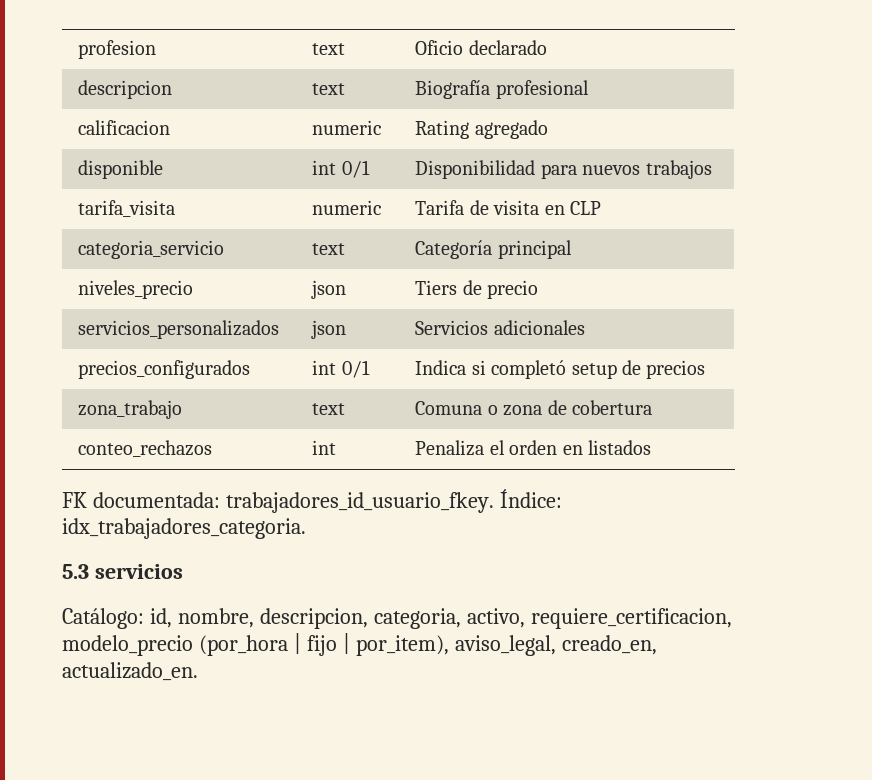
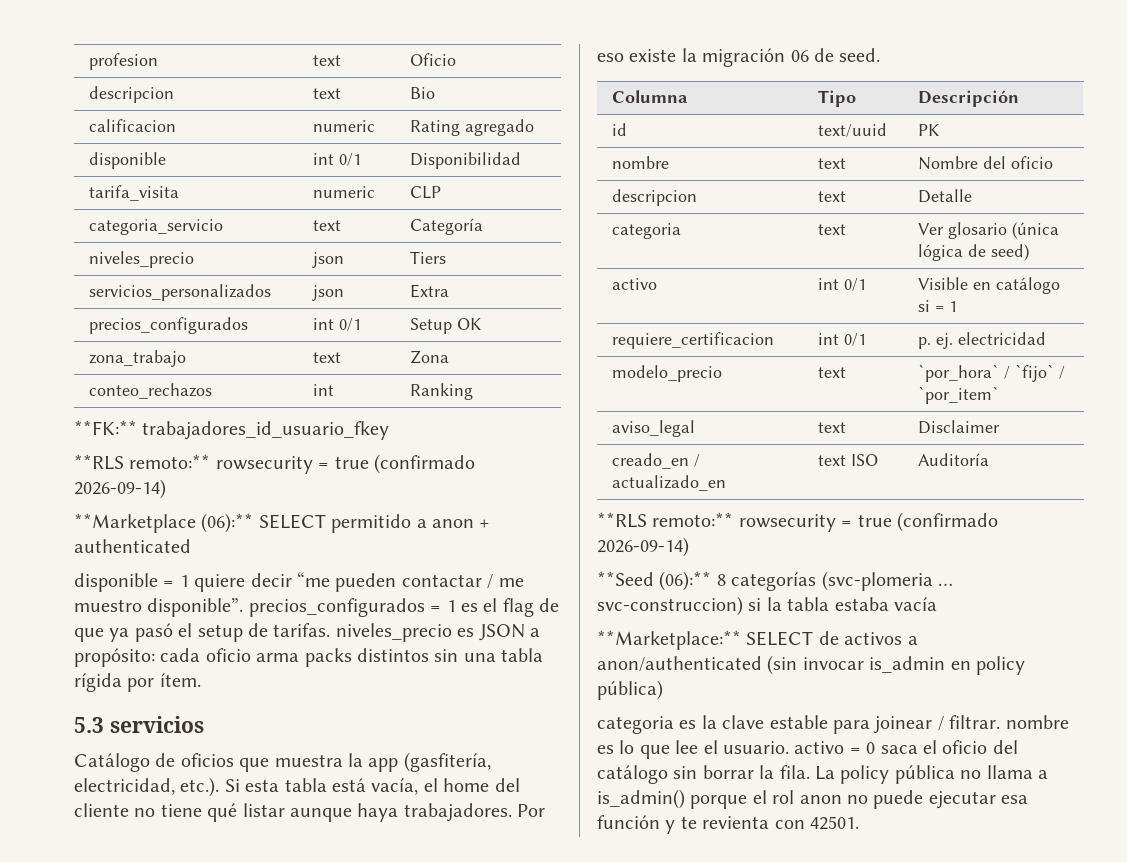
- profesion | text | Oficio declarado
- descripcion | text | Biografía profesional
+ profesion | text | Oficio
+ descripcion | text | Bio
- disponible | int 0/1 | Disponibilidad para nuevos trabajos
+ disponible | int 0/1 | Disponibilidad
- tarifa_visita | numeric | Tarifa de visita en CLP
+ tarifa_visita | numeric | CLP
- categoria_servicio | text | Categoría principal
+ categoria_servicio | text | Categoría
- niveles_precio | json | Tiers de precio
+ niveles_precio | json | Tiers
- servicios_personalizados | json | Servicios adicionales
+ servicios_personalizados | json | Extra
- precios_configurados | int 0/1 | Indica si completó setup de precios
- zona_trabajo | text | Comuna o zona de cobertura
- conteo_rechazos | int | Penaliza el orden en listados
- FK documentada: trabajadores_id_usuario_fkey. Índice: idx_trabajadores_categoria.
+ precios_configurados | int 0/1 | Setup OK
+ zona_trabajo | text | Zona
+ conteo_rechazos | int | Ranking
+ **FK:** trabajadores_id_usuario_fkey
+ **RLS remoto:** rowsecurity = true (confirmado 2026-09-14)
+ **Marketplace (06):** SELECT permitido a anon + authenticated
+ disponible = 1 quiere decir “me pueden contactar / me muestro disponible”. precios_configurados = 1 es el flag de que ya pasó el setup de tarifas. niveles_precio es JSON a propósito: cada oficio arma packs distintos sin una tabla rígida por ítem.
  5.3 servicios
- Catálogo: id, nombre, descripcion, categoria, activo, requiere_certificacion, modelo_precio (por_hora | fijo | por_item), aviso_legal, creado_en, actualizado_en.
+ Catálogo de oficios que muestra la app (gasfitería, electricidad, etc.). Si esta tabla está vacía, el home del cliente no tiene qué listar aunque haya trabajadores. Por eso existe la migración 06 de seed.
+ Columna | Tipo | Descripción
+ id | text/uuid | PK
+ nombre | text | Nombre del oficio
+ descripcion | text | Detalle
+ categoria | text | Ver glosario (única lógica de seed)
+ activo | int 0/1 | Visible en catálogo si = 1
+ requiere_certificacion | int 0/1 | p. ej. electricidad
+ modelo_precio | text | `por_hora` / `fijo` / `por_item`
+ aviso_legal | text | Disclaimer
+ creado_en / actualizado_en | text ISO | Auditoría
+ **RLS remoto:** rowsecurity = true (confirmado 2026-09-14)
+ **Seed (06):** 8 categorías (svc-plomeria … svc-construccion) si la tabla estaba vacía
+ **Marketplace:** SELECT de activos a anon/authenticated (sin invocar is_admin en policy pública)
+ categoria es la clave estable para joinear / filtrar. nombre es lo que lee el usuario. activo = 0 saca el oficio del catálogo sin borrar la fila. La policy pública no llama a is_admin() porque el rol anon no puede ejecutar esa función y te revienta con 42501.

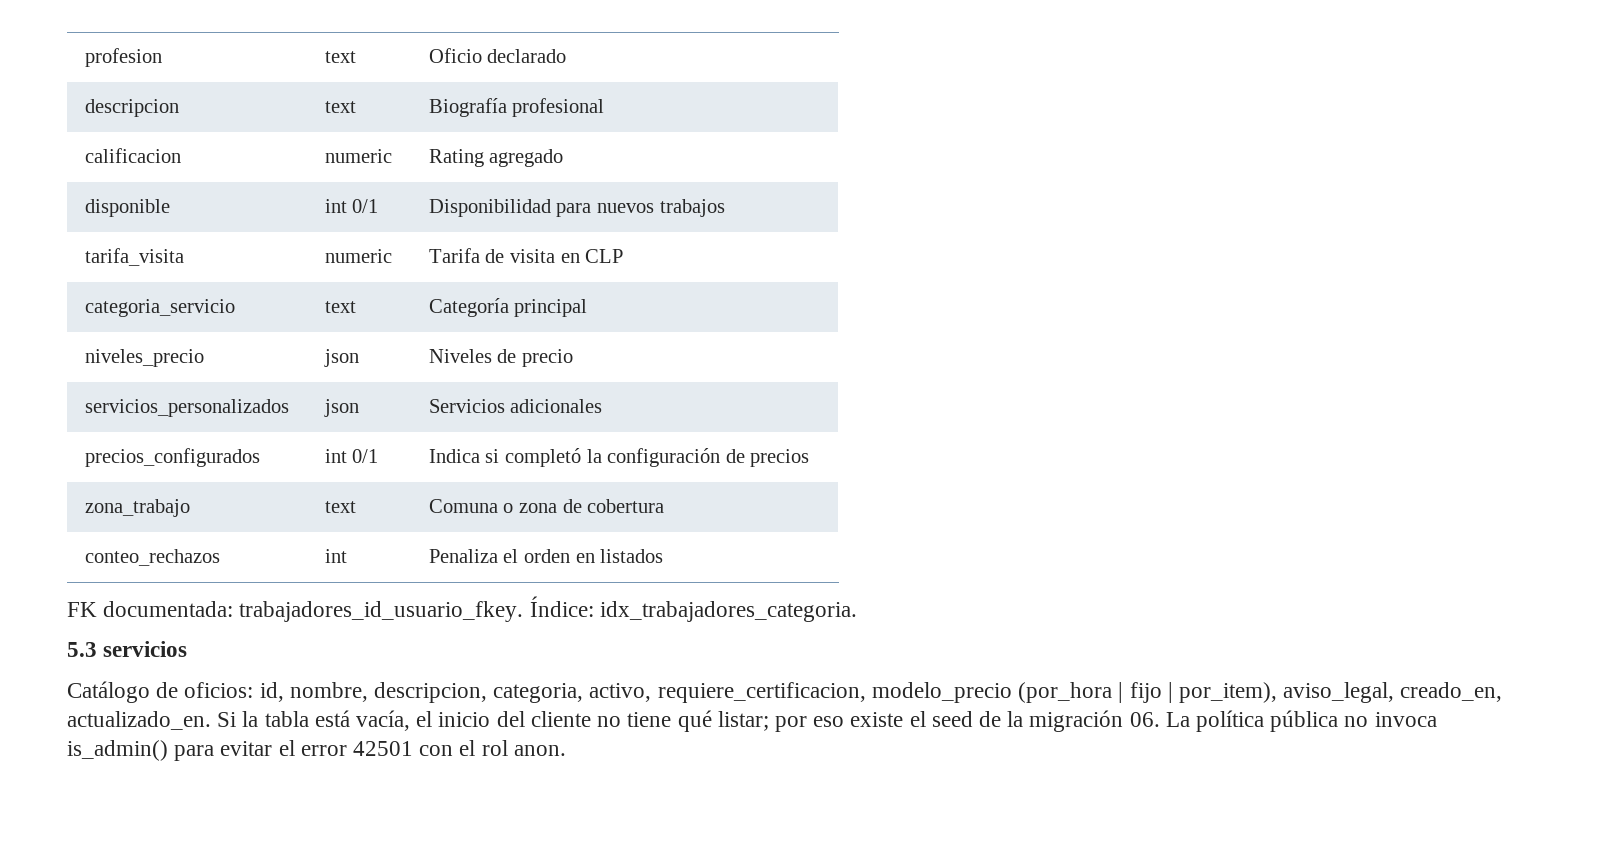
- profesion | text | Oficio
- descripcion | text | Bio
+ profesion | text | Oficio declarado
+ descripcion | text | Biografía profesional
- disponible | int 0/1 | Disponibilidad
+ disponible | int 0/1 | Disponibilidad para nuevos trabajos
- tarifa_visita | numeric | CLP
+ tarifa_visita | numeric | Tarifa de visita en CLP
- categoria_servicio | text | Categoría
+ categoria_servicio | text | Categoría principal
- niveles_precio | json | Tiers
+ niveles_precio | json | Niveles de precio
- servicios_personalizados | json | Extra
+ servicios_personalizados | json | Servicios adicionales
- precios_configurados | int 0/1 | Setup OK
- zona_trabajo | text | Zona
- conteo_rechazos | int | Ranking
- **FK:** trabajadores_id_usuario_fkey
- **RLS remoto:** rowsecurity = true (confirmado 2026-09-14)
- **Marketplace (06):** SELECT permitido a anon + authenticated
- disponible = 1 quiere decir “me pueden contactar / me muestro disponible”. precios_configurados = 1 es el flag de que ya pasó el setup de tarifas. niveles_precio es JSON a propósito: cada oficio arma packs distintos sin una tabla rígida por ítem.
+ precios_configurados | int 0/1 | Indica si completó la configuración de precios
+ zona_trabajo | text | Comuna o zona de cobertura
+ conteo_rechazos | int | Penaliza el orden en listados
+ FK documentada: trabajadores_id_usuario_fkey. Índice: idx_trabajadores_categoria.
  5.3 servicios
- Catálogo de oficios que muestra la app (gasfitería, electricidad, etc.). Si esta tabla está vacía, el home del cliente no tiene qué listar aunque haya trabajadores. Por eso existe la migración 06 de seed.
- Columna | Tipo | Descripción
- id | text/uuid | PK
- nombre | text | Nombre del oficio
- descripcion | text | Detalle
- categoria | text | Ver glosario (única lógica de seed)
- activo | int 0/1 | Visible en catálogo si = 1
- requiere_certificacion | int 0/1 | p. ej. electricidad
- modelo_precio | text | `por_hora` / `fijo` / `por_item`
- aviso_legal | text | Disclaimer
- creado_en / actualizado_en | text ISO | Auditoría
- **RLS remoto:** rowsecurity = true (confirmado 2026-09-14)
- **Seed (06):** 8 categorías (svc-plomeria … svc-construccion) si la tabla estaba vacía
- **Marketplace:** SELECT de activos a anon/authenticated (sin invocar is_admin en policy pública)
- categoria es la clave estable para joinear / filtrar. nombre es lo que lee el usuario. activo = 0 saca el oficio del catálogo sin borrar la fila. La policy pública no llama a is_admin() porque el rol anon no puede ejecutar esa función y te revienta con 42501.
+ Catálogo de oficios: id, nombre, descripcion, categoria, activo, requiere_certificacion, modelo_precio (por_hora | fijo | por_item), aviso_legal, creado_en, actualizado_en. Si la tabla está vacía, el inicio del cliente no tiene qué listar; por eso existe el seed de la migración 06. La política pública no invoca is_admin() para evitar el error 42501 con el rol anon.

